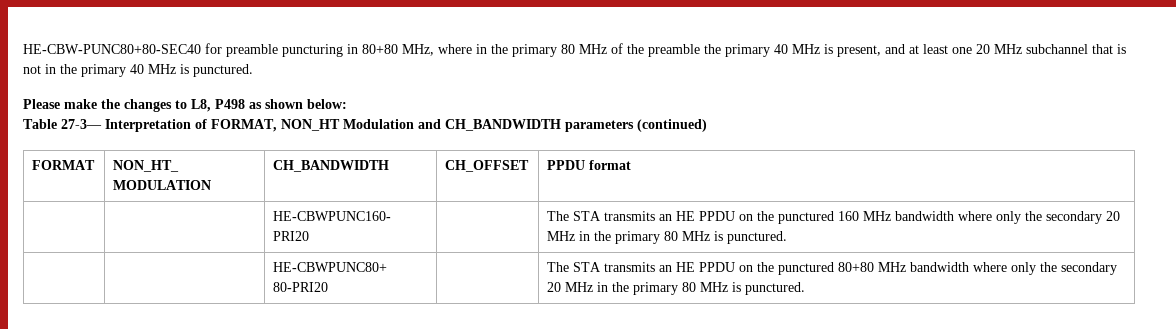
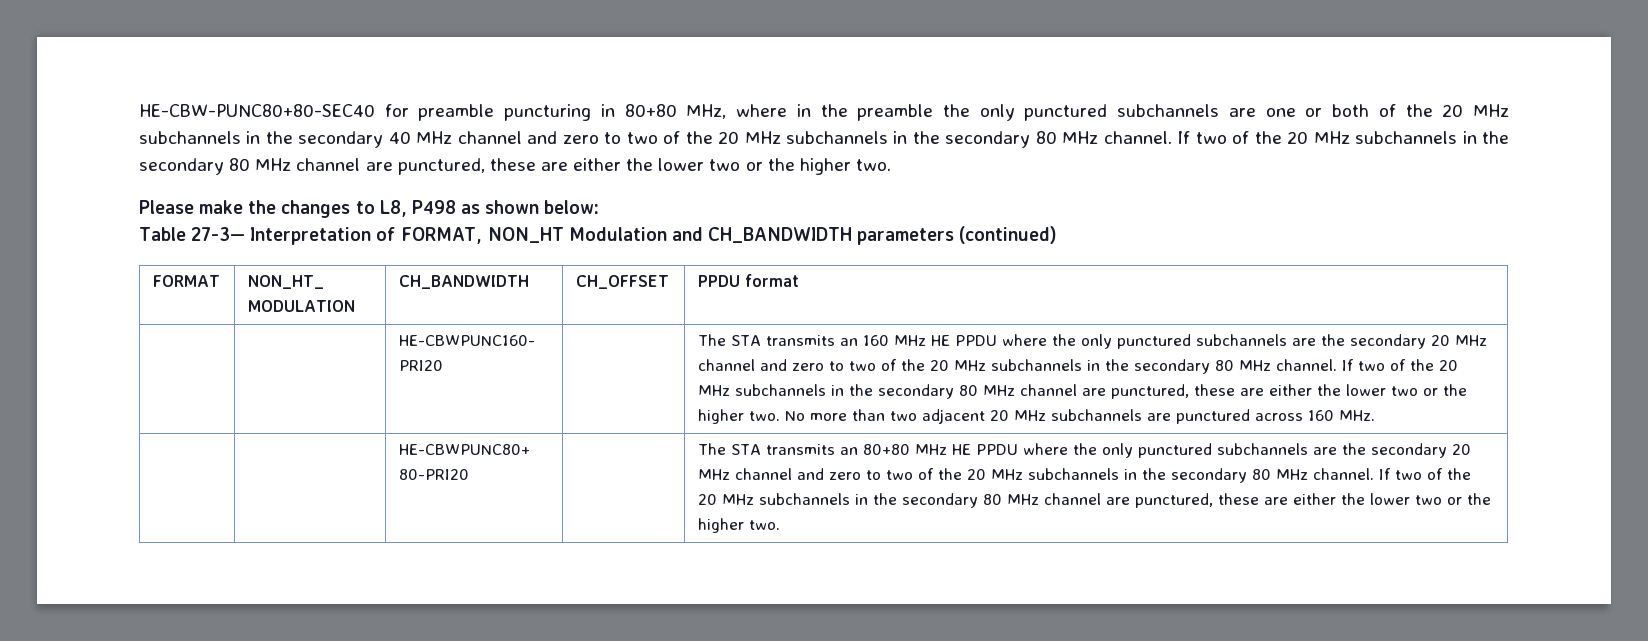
- HE-CBW-PUNC80+80-SEC40 for preamble puncturing in 80+80 MHz, where in the primary 80 MHz of the preamble the primary 40 MHz is present, and at least one 20 MHz subchannel that is not in the primary 40 MHz is punctured.
+ HE-CBW-PUNC80+80-SEC40 for preamble puncturing in 80+80 MHz, where in the preamble the only punctured subchannels are one or both of the 20 MHz subchannels in the secondary 40 MHz channel and zero to two of the 20 MHz subchannels in the secondary 80 MHz channel. If two of the 20 MHz subchannels in the secondary 80 MHz channel are punctured, these are either the lower two or the higher two.
- The STA transmits an HE PPDU on the punctured 160 MHz bandwidth where only the secondary 20 MHz in the primary 80 MHz is punctured.
+ The STA transmits an 160 MHz HE PPDU where the only punctured subchannels are the secondary 20 MHz channel and zero to two of the 20 MHz subchannels in the secondary 80 MHz channel. If two of the 20 MHz subchannels in the secondary 80 MHz channel are punctured, these are either the lower two or the higher two. No more than two adjacent 20 MHz subchannels are punctured across 160 MHz.
- The STA transmits an HE PPDU on the punctured 80+80 MHz bandwidth where only the secondary 20 MHz in the primary 80 MHz is punctured.
+ The STA transmits an 80+80 MHz HE PPDU where the only punctured subchannels are the secondary 20 MHz channel and zero to two of the 20 MHz subchannels in the secondary 80 MHz channel. If two of the 20 MHz subchannels in the secondary 80 MHz channel are punctured, these are either the lower two or the higher two.

